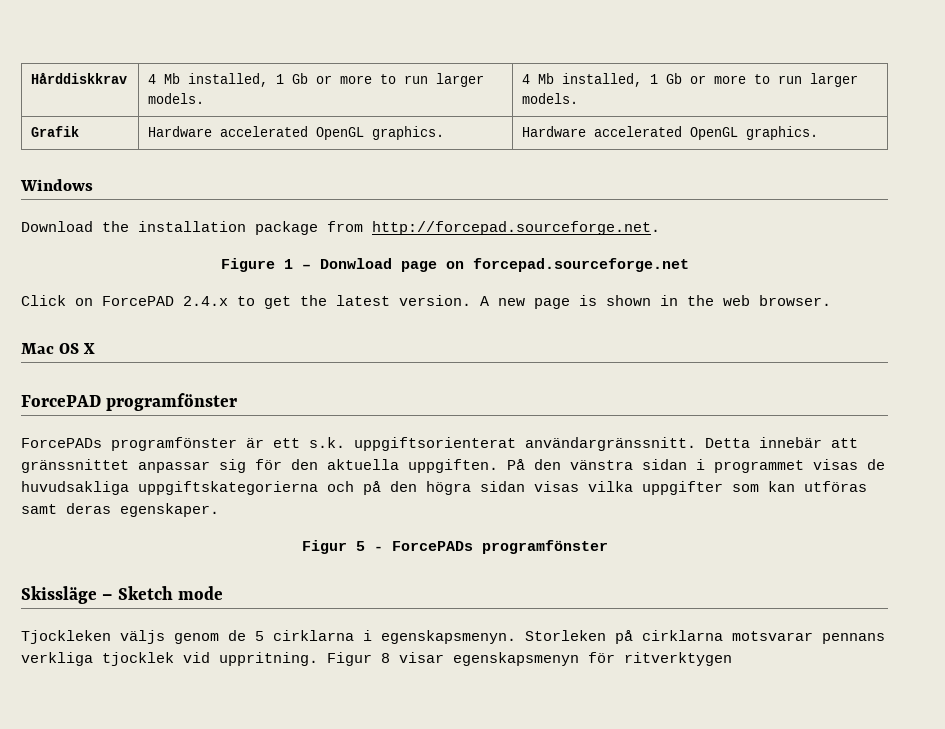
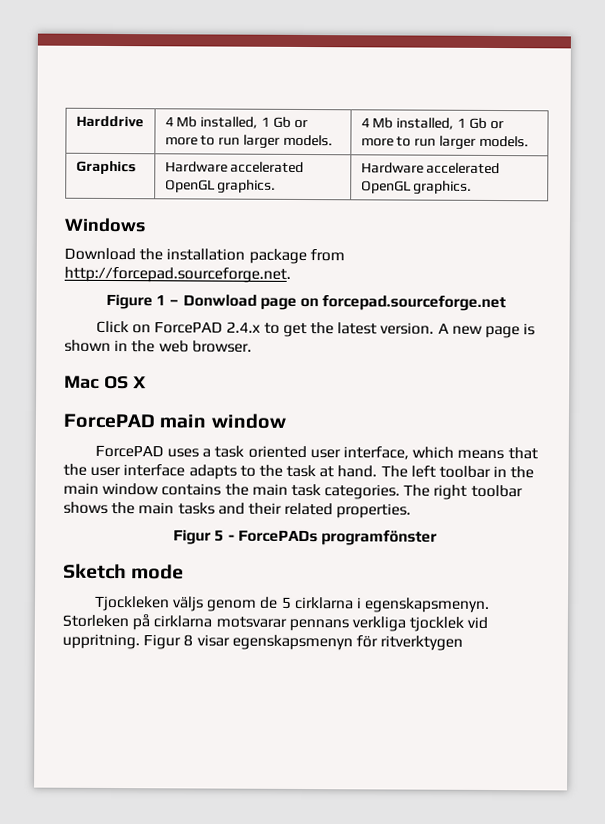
- Hårddiskkrav | 4 Mb installed, 1 Gb or more to run larger models. | 4 Mb installed, 1 Gb or more to run larger models.
+ Harddrive | 4 Mb installed, 1 Gb or more to run larger models. | 4 Mb installed, 1 Gb or more to run larger models.
- Grafik | Hardware accelerated OpenGL graphics. | Hardware accelerated OpenGL graphics.
+ Graphics | Hardware accelerated OpenGL graphics. | Hardware accelerated OpenGL graphics.
- ForcePAD programfönster
- ForcePADs programfönster är ett s.k. uppgiftsorienterat användargränssnitt. Detta innebär att gränssnittet anpassar sig för den aktuella uppgiften. På den vänstra sidan i programmet visas de huvudsakliga uppgiftskategorierna och på den högra sidan visas vilka uppgifter som kan utföras samt deras egenskaper.
+ ForcePAD main window
+ ForcePAD uses a task oriented user interface, which means that the user interface adapts to the task at hand. The left toolbar in the main window contains the main task categories. The right toolbar shows the main tasks and their related properties.
- Skissläge – Sketch mode
+ Sketch mode

